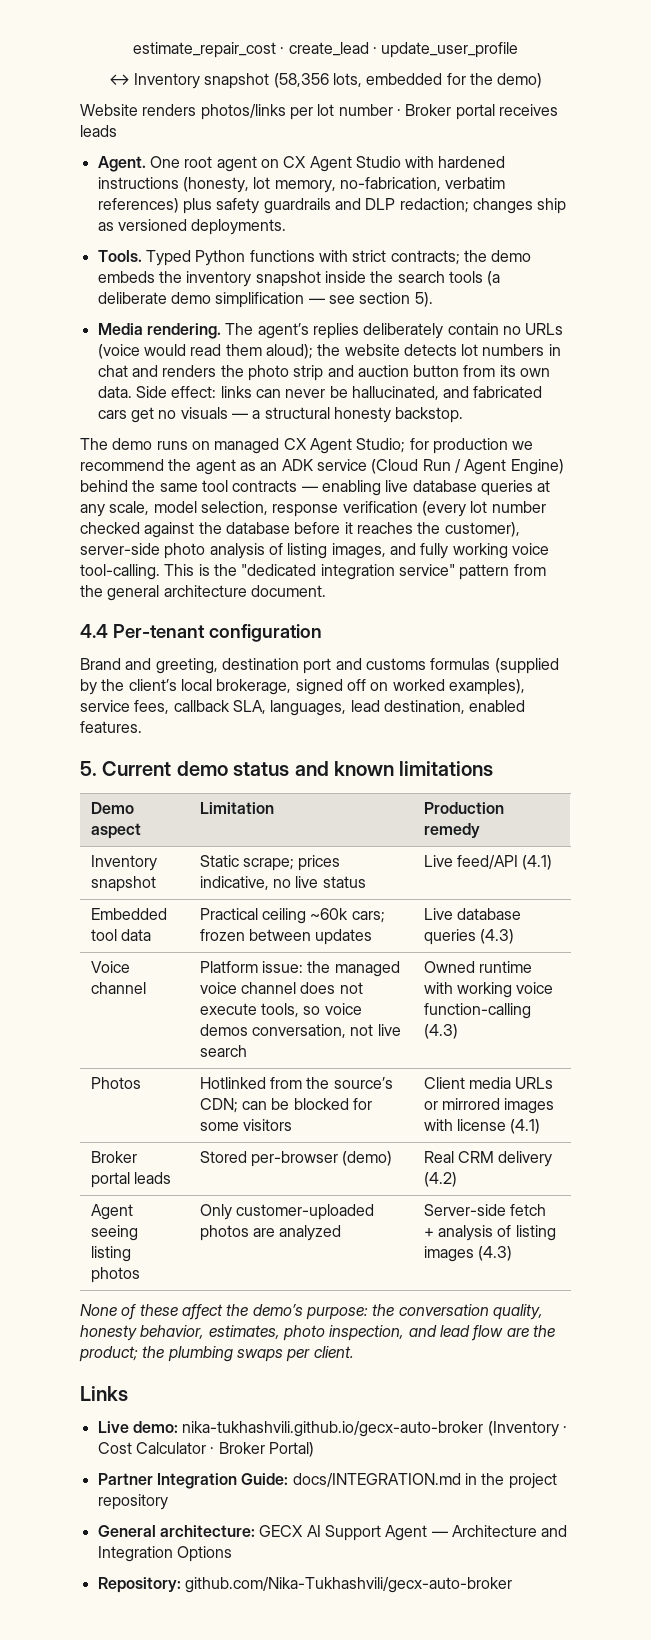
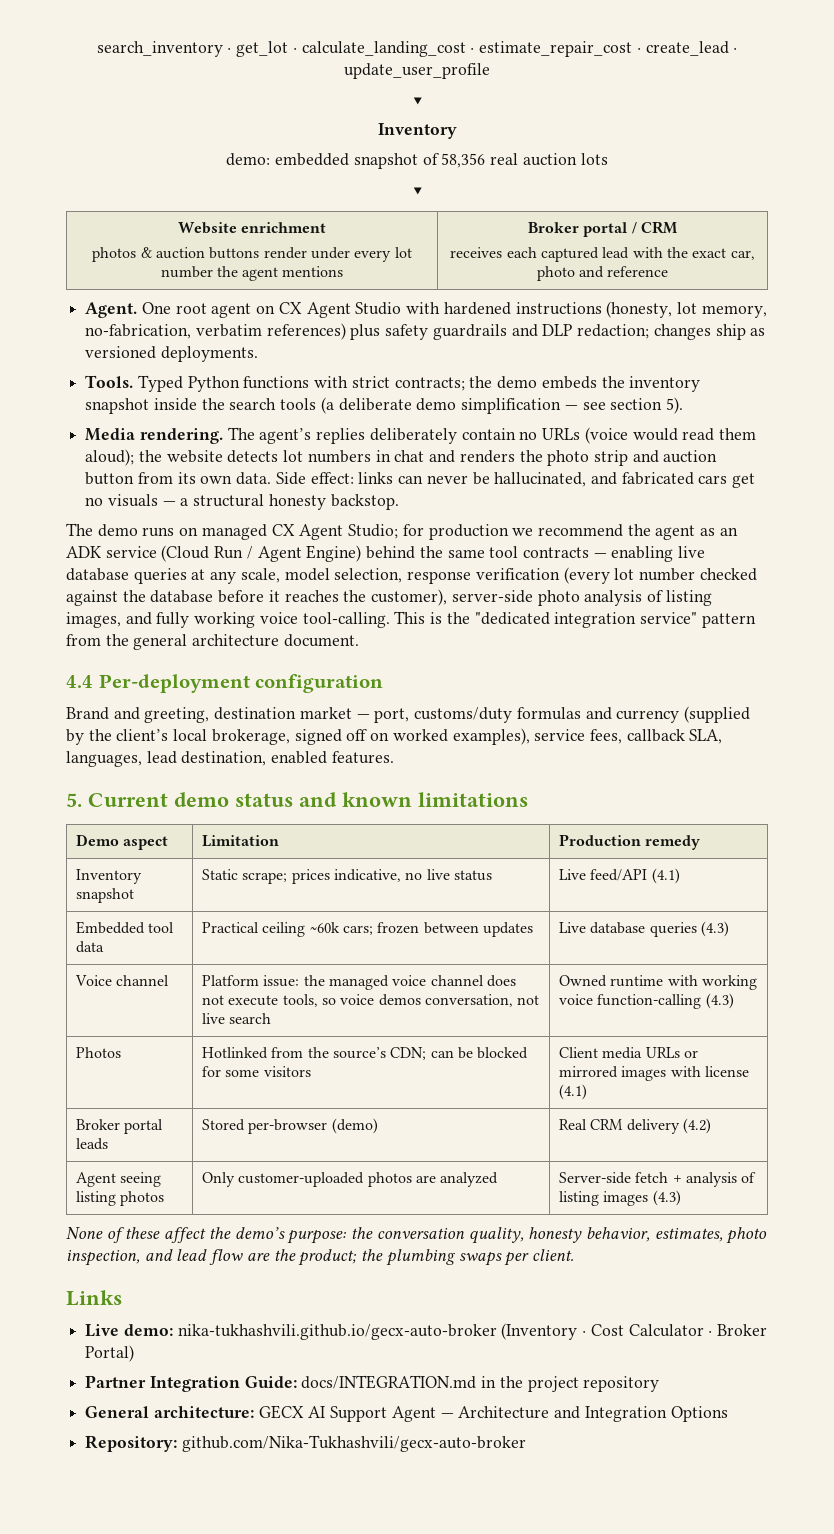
- estimate_repair_cost · create_lead · update_user_profile
- ↔ Inventory snapshot (58,356 lots, embedded for the demo)
- Website renders photos/links per lot number · Broker portal receives leads
+ search_inventory · get_lot · calculate_landing_cost · estimate_repair_cost · create_lead · update_user_profile
+ ▼
+ Inventory
+ demo: embedded snapshot of 58,356 real auction lots
+ ▼
+ Website enrichment
+ photos & auction buttons render under every lot number the agent mentions | Broker portal / CRM
+ receives each captured lead with the exact car, photo and reference
- 4.4 Per-tenant configuration
+ 4.4 Per-deployment configuration
- Brand and greeting, destination port and customs formulas (supplied by the client’s local brokerage, signed off on worked examples), service fees, callback SLA, languages, lead destination, enabled features.
+ Brand and greeting, destination market — port, customs/duty formulas and currency (supplied by the client’s local brokerage, signed off on worked examples), service fees, callback SLA, languages, lead destination, enabled features.

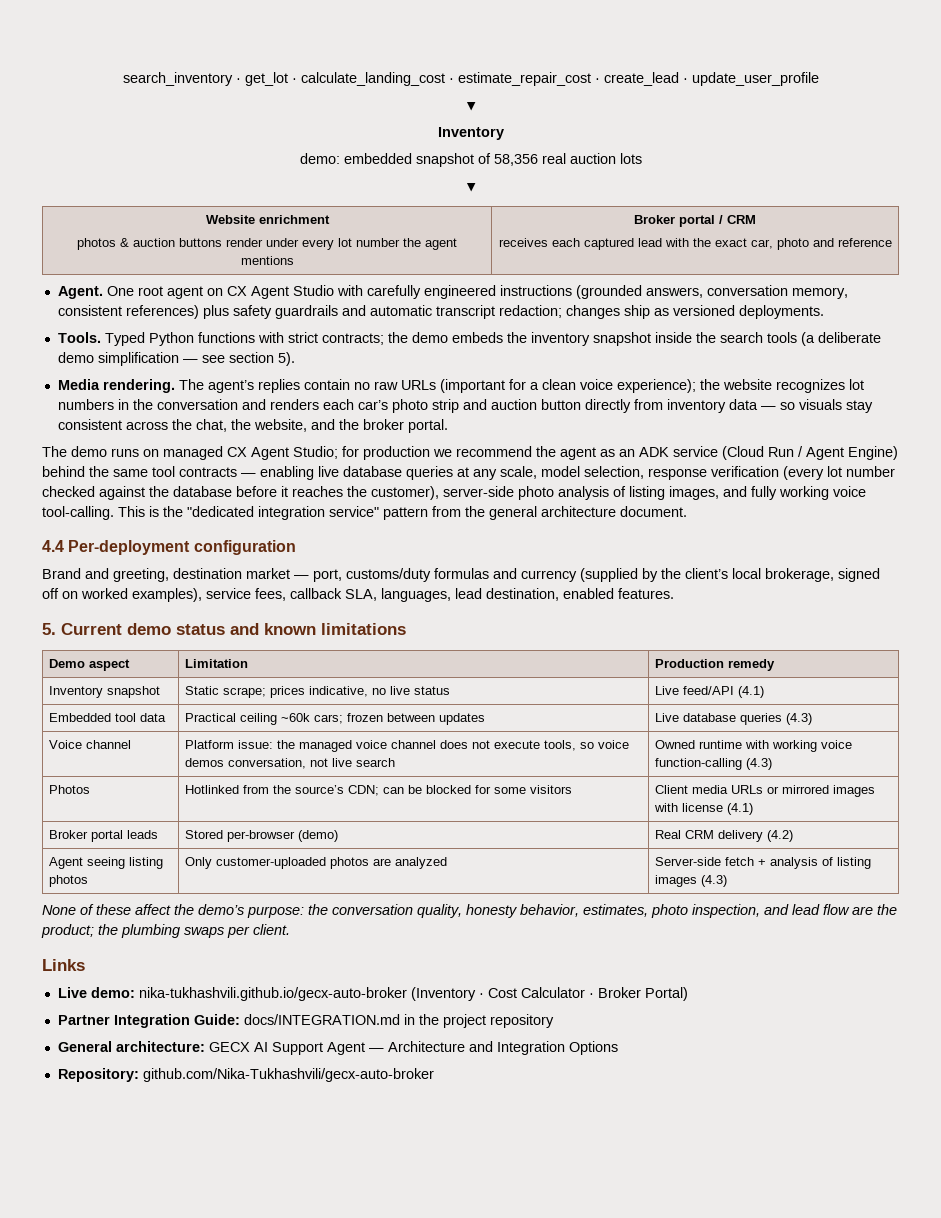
- One root agent on CX Agent Studio with hardened instructions (honesty, lot memory, no-fabrication, verbatim references) plus safety guardrails and DLP redaction; changes ship as versioned deployments.
+ One root agent on CX Agent Studio with carefully engineered instructions (grounded answers, conversation memory, consistent references) plus safety guardrails and automatic transcript redaction; changes ship as versioned deployments.
- The agent’s replies deliberately contain no URLs (voice would read them aloud); the website detects lot numbers in chat and renders the photo strip and auction button from its own data. Side effect: links can never be hallucinated, and fabricated cars get no visuals — a structural honesty backstop.
+ The agent’s replies contain no raw URLs (important for a clean voice experience); the website recognizes lot numbers in the conversation and renders each car’s photo strip and auction button directly from inventory data — so visuals stay consistent across the chat, the website, and the broker portal.

